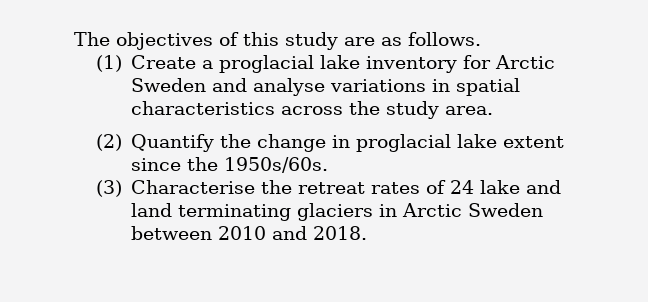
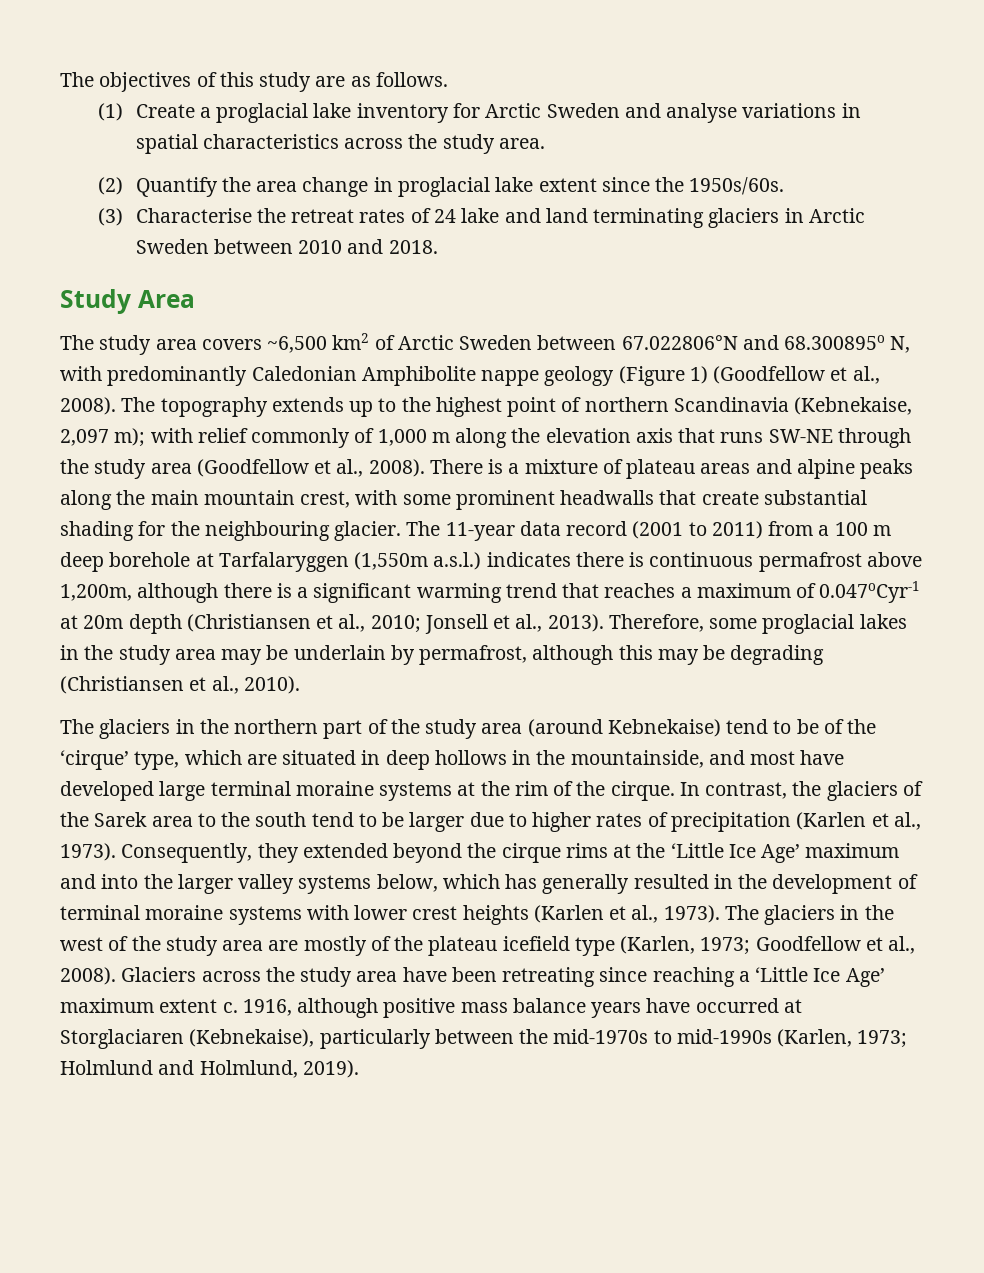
- (2) Quantify the change in proglacial lake extent since the 1950s/60s.
+ (2) Quantify the area change in proglacial lake extent since the 1950s/60s.
+ Study Area
+ The study area covers ~6,500 km2 of Arctic Sweden between 67.022806°N and 68.300895o N, with predominantly Caledonian Amphibolite nappe geology (Figure 1) (Goodfellow et al., 2008). The topography extends up to the highest point of northern Scandinavia (Kebnekaise, 2,097 m); with relief commonly of 1,000 m along the elevation axis that runs SW-NE through the study area (Goodfellow et al., 2008). There is a mixture of plateau areas and alpine peaks along the main mountain crest, with some prominent headwalls that create substantial shading for the neighbouring glacier. The 11-year data record (2001 to 2011) from a 100 m deep borehole at Tarfalaryggen (1,550m a.s.l.) indicates there is continuous permafrost above 1,200m, although there is a significant warming trend that reaches a maximum of 0.047oCyr-1 at 20m depth (Christiansen et al., 2010; Jonsell et al., 2013). Therefore, some proglacial lakes in the study area may be underlain by permafrost, although this may be degrading (Christiansen et al., 2010).
+ The glaciers in the northern part of the study area (around Kebnekaise) tend to be of the ‘cirque’ type, which are situated in deep hollows in the mountainside, and most have developed large terminal moraine systems at the rim of the cirque. In contrast, the glaciers of the Sarek area to the south tend to be larger due to higher rates of precipitation (Karlen et al., 1973). Consequently, they extended beyond the cirque rims at the ‘Little Ice Age’ maximum and into the larger valley systems below, which has generally resulted in the development of terminal moraine systems with lower crest heights (Karlen et al., 1973). The glaciers in the west of the study area are mostly of the plateau icefield type (Karlen, 1973; Goodfellow et al., 2008). Glaciers across the study area have been retreating since reaching a ‘Little Ice Age’ maximum extent c. 1916, although positive mass balance years have occurred at Storglaciaren (Kebnekaise), particularly between the mid-1970s to mid-1990s (Karlen, 1973; Holmlund and Holmlund, 2019).

